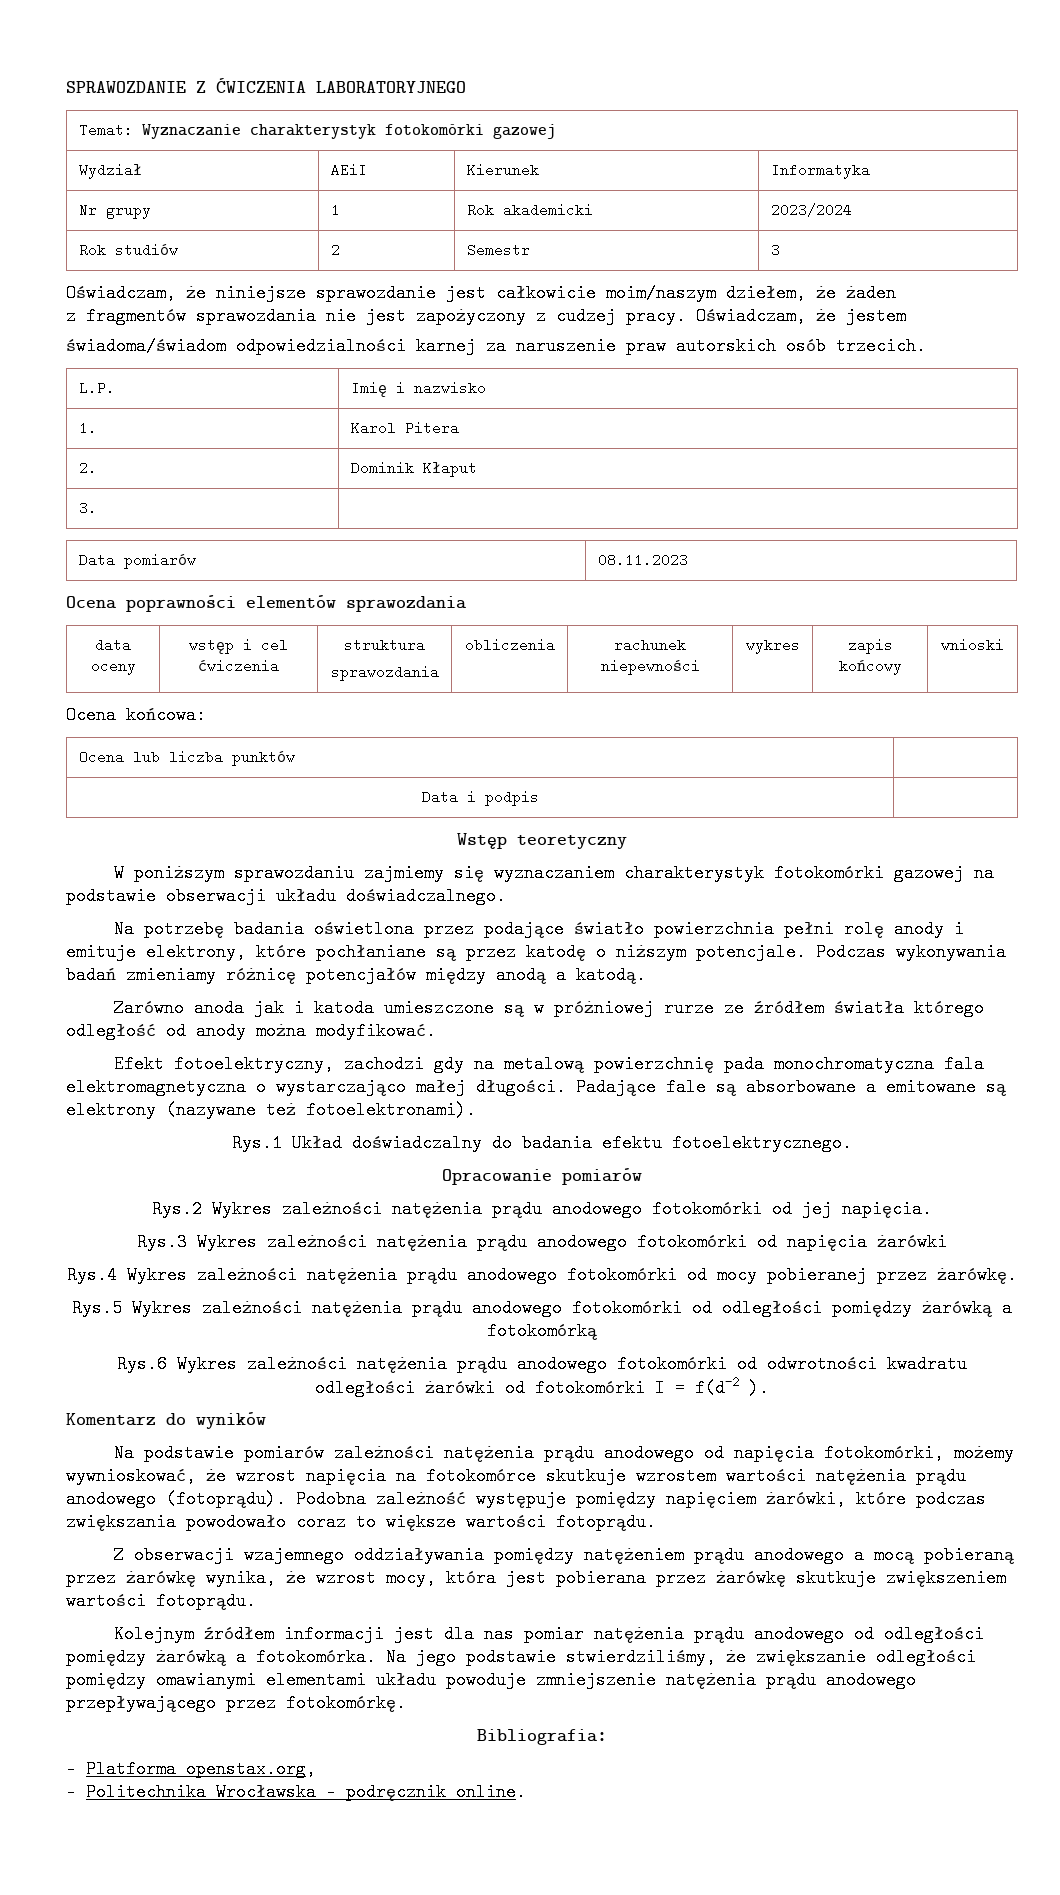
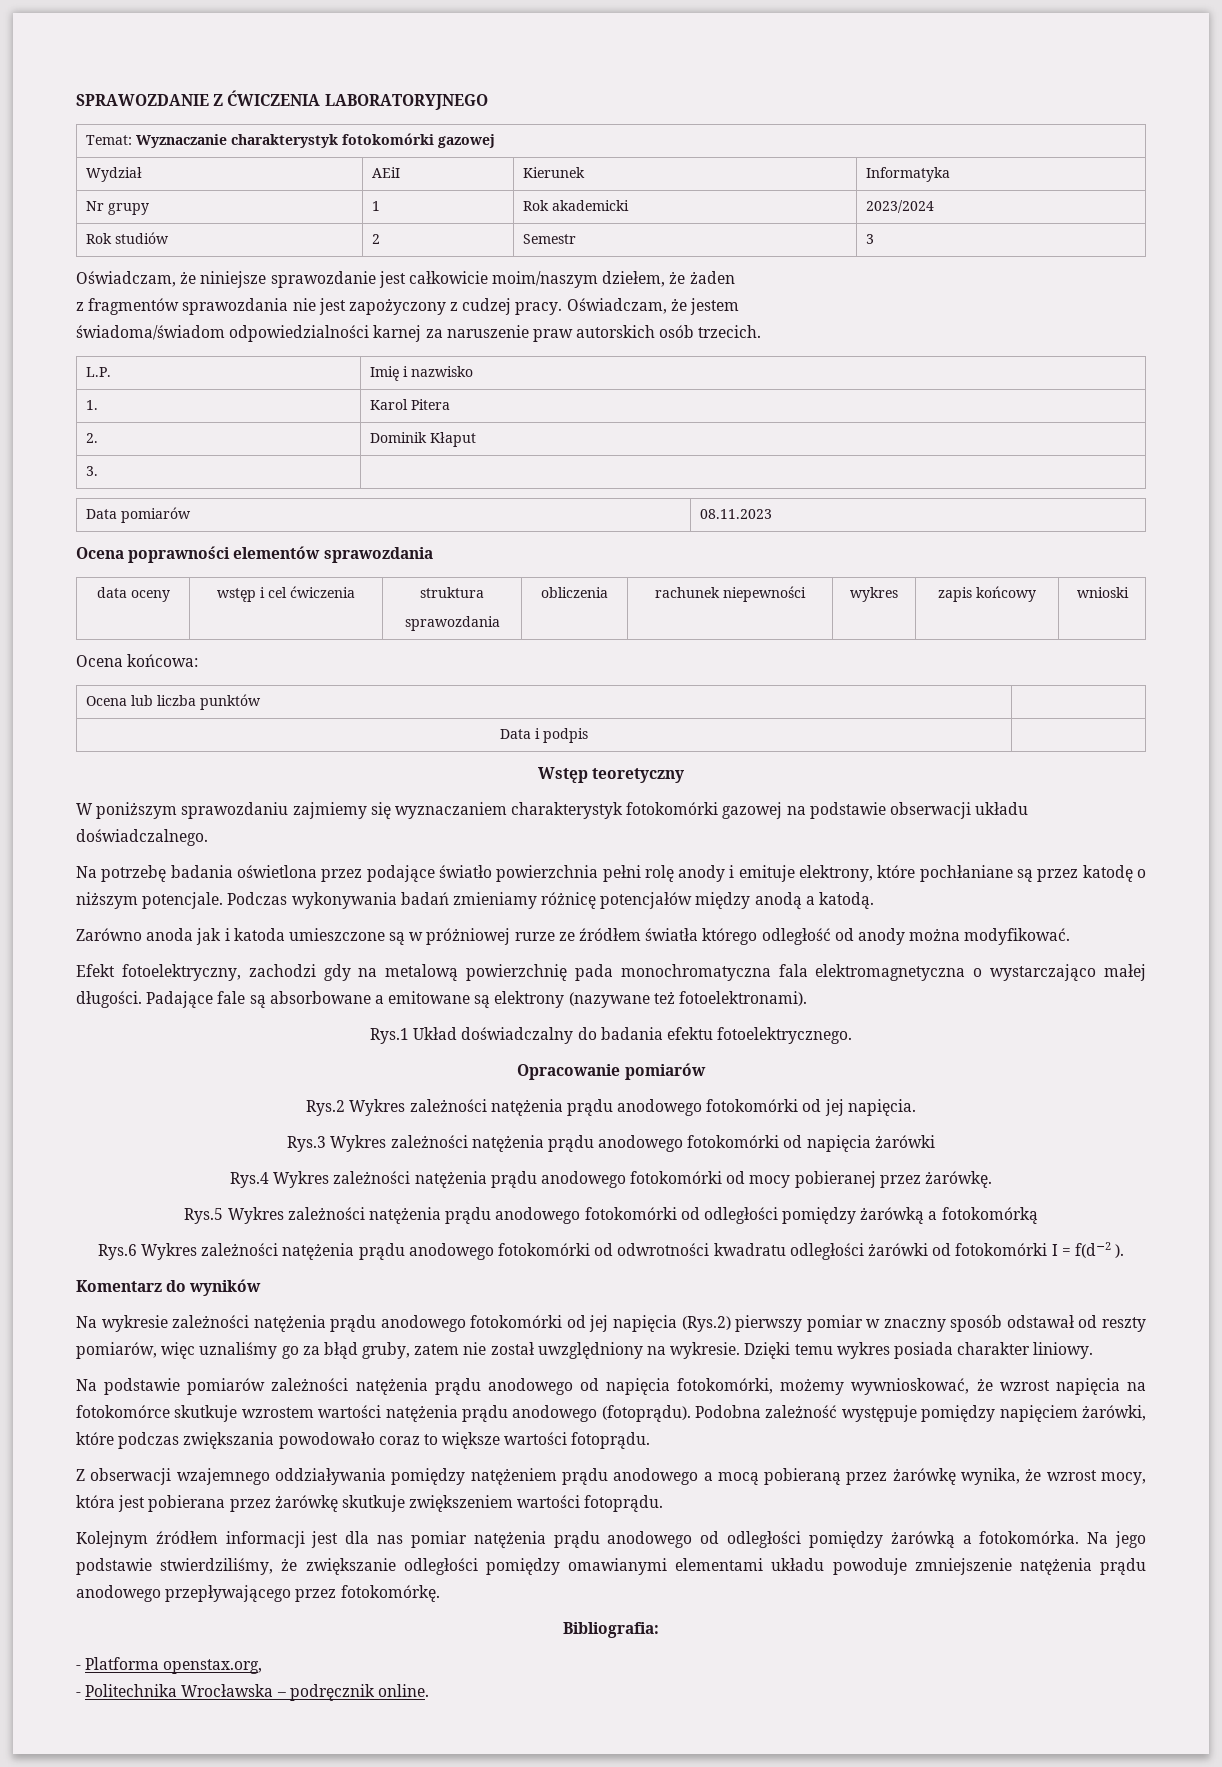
+ Na wykresie zależności natężenia prądu anodowego fotokomórki od jej napięcia (Rys.2) pierwszy pomiar w znaczny sposób odstawał od reszty pomiarów, więc uznaliśmy go za błąd gruby, zatem nie został uwzględniony na wykresie. Dzięki temu wykres posiada charakter liniowy.

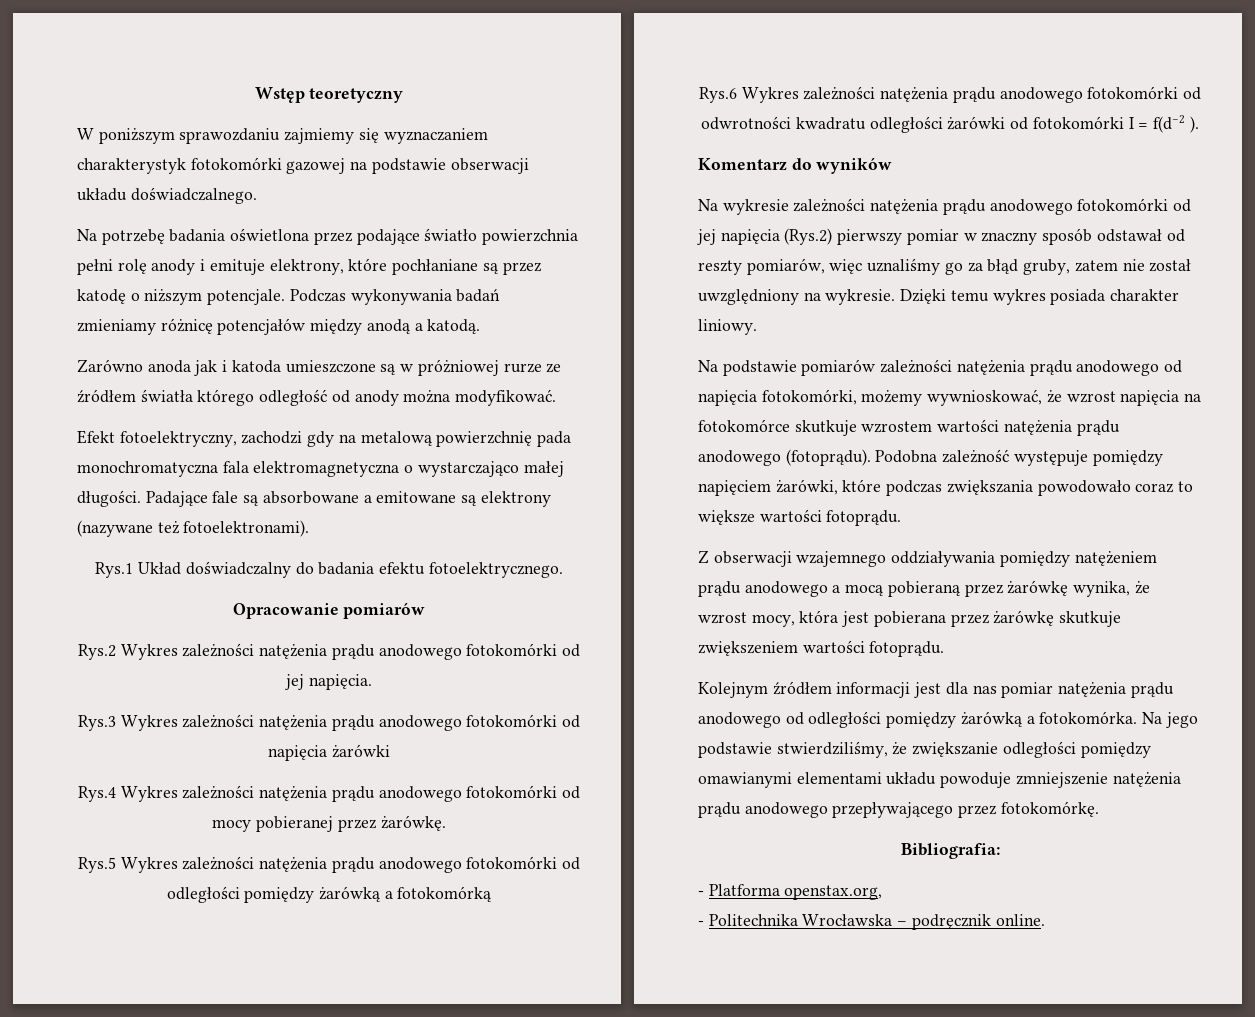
- SPRAWOZDANIE Z ĆWICZENIA LABORATORYJNEGO
- Temat: Wyznaczanie charakterystyk fotokomórki gazowej
- Wydział | AEiI | Kierunek | Informatyka
- Nr grupy | 1 | Rok akademicki | 2023/2024
- Rok studiów | 2 | Semestr | 3
- Oświadczam, że niniejsze sprawozdanie jest całkowicie moim/naszym dziełem, że żaden
- z fragmentów sprawozdania nie jest zapożyczony z cudzej pracy. Oświadczam, że jestem
- świadoma/świadom odpowiedzialności karnej za naruszenie praw autorskich osób trzecich.
- L.P. | Imię i nazwisko
- 1. | Karol Pitera
- 2. | Dominik Kłaput
- 3. |
- Data pomiarów | 08.11.2023
- Ocena poprawności elementów sprawozdania
- data oceny | wstęp i cel ćwiczenia | struktura
- sprawozdania | obliczenia | rachunek niepewności | wykres | zapis końcowy | wnioski
- Ocena końcowa:
- Ocena lub liczba punktów |
- Data i podpis |

